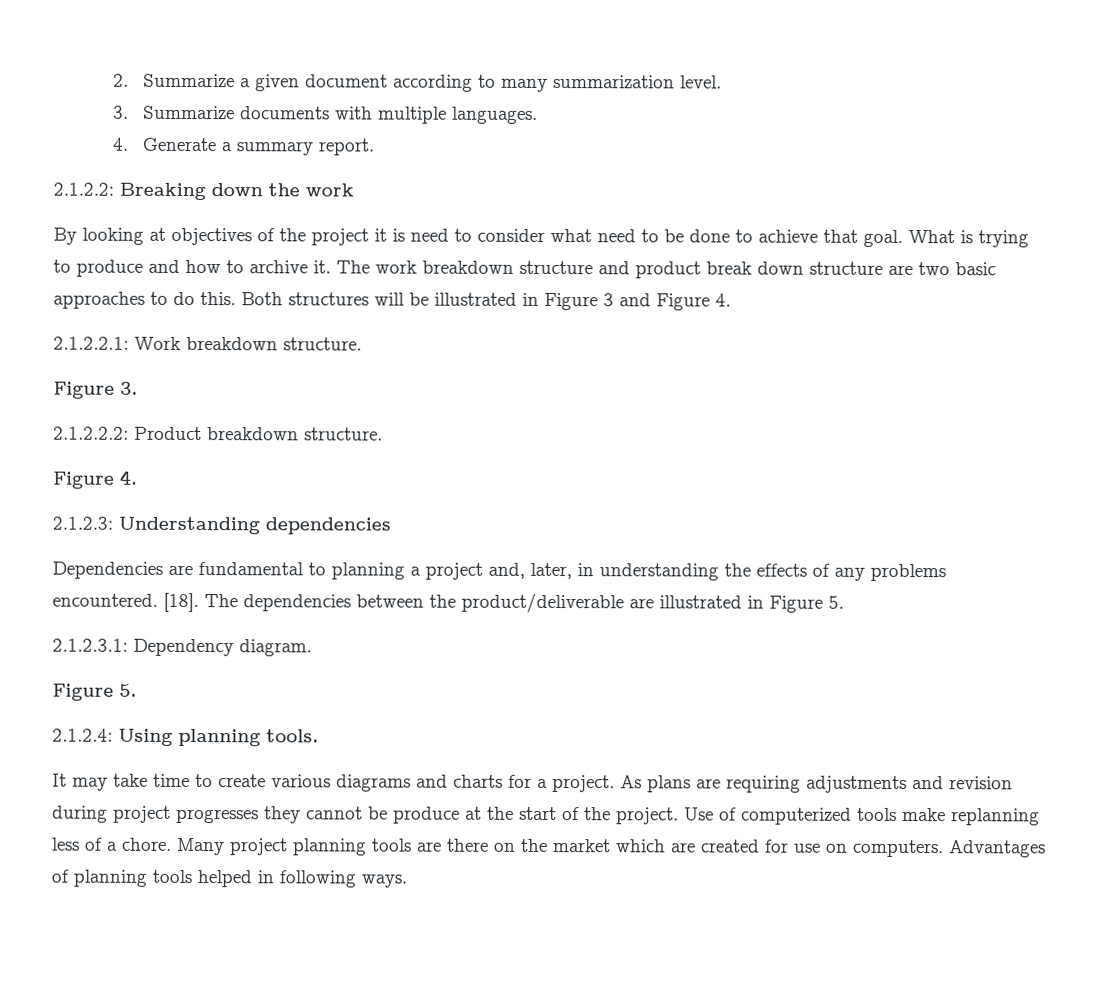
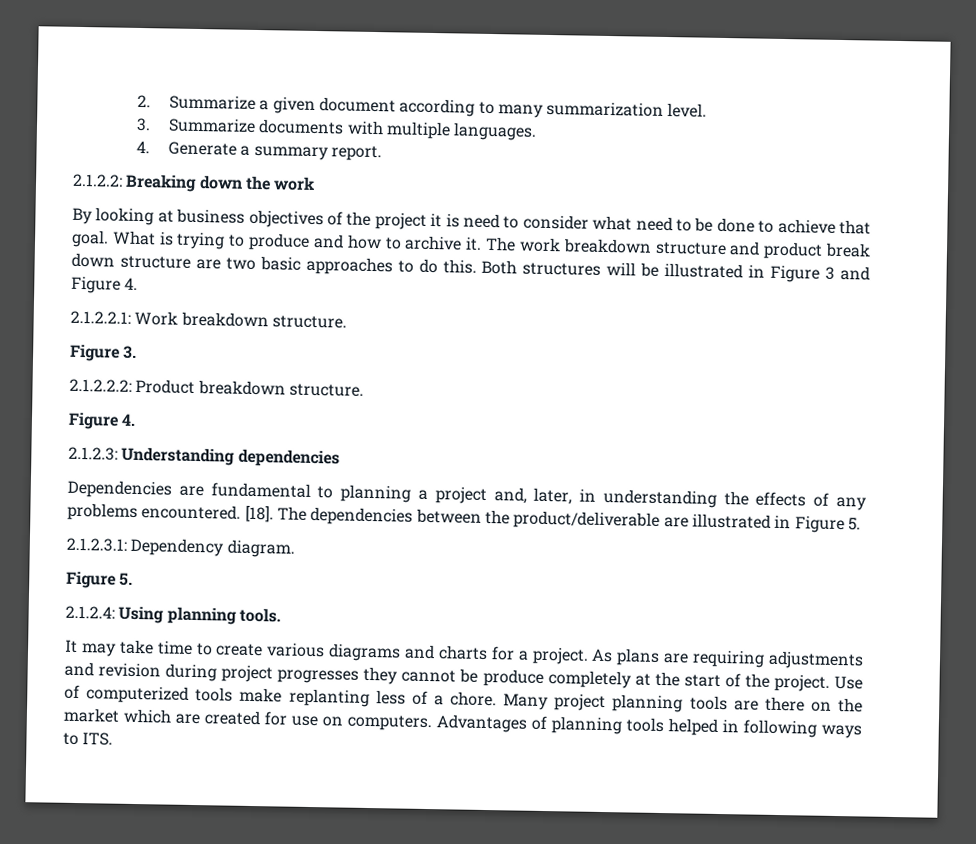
- By looking at objectives of the project it is need to consider what need to be done to achieve that goal.
+ By looking at business objectives of the project it is need to consider what need to be done to achieve that goal.
- As plans are requiring adjustments and revision during project progresses they cannot be produce at the start of the project.
+ As plans are requiring adjustments and revision during project progresses they cannot be produce completely at the start of the project.
- Use of computerized tools make replanning less of a chore.
+ Use of computerized tools make replanting less of a chore.
- Advantages of planning tools helped in following ways.
+ Advantages of planning tools helped in following ways to ITS.

